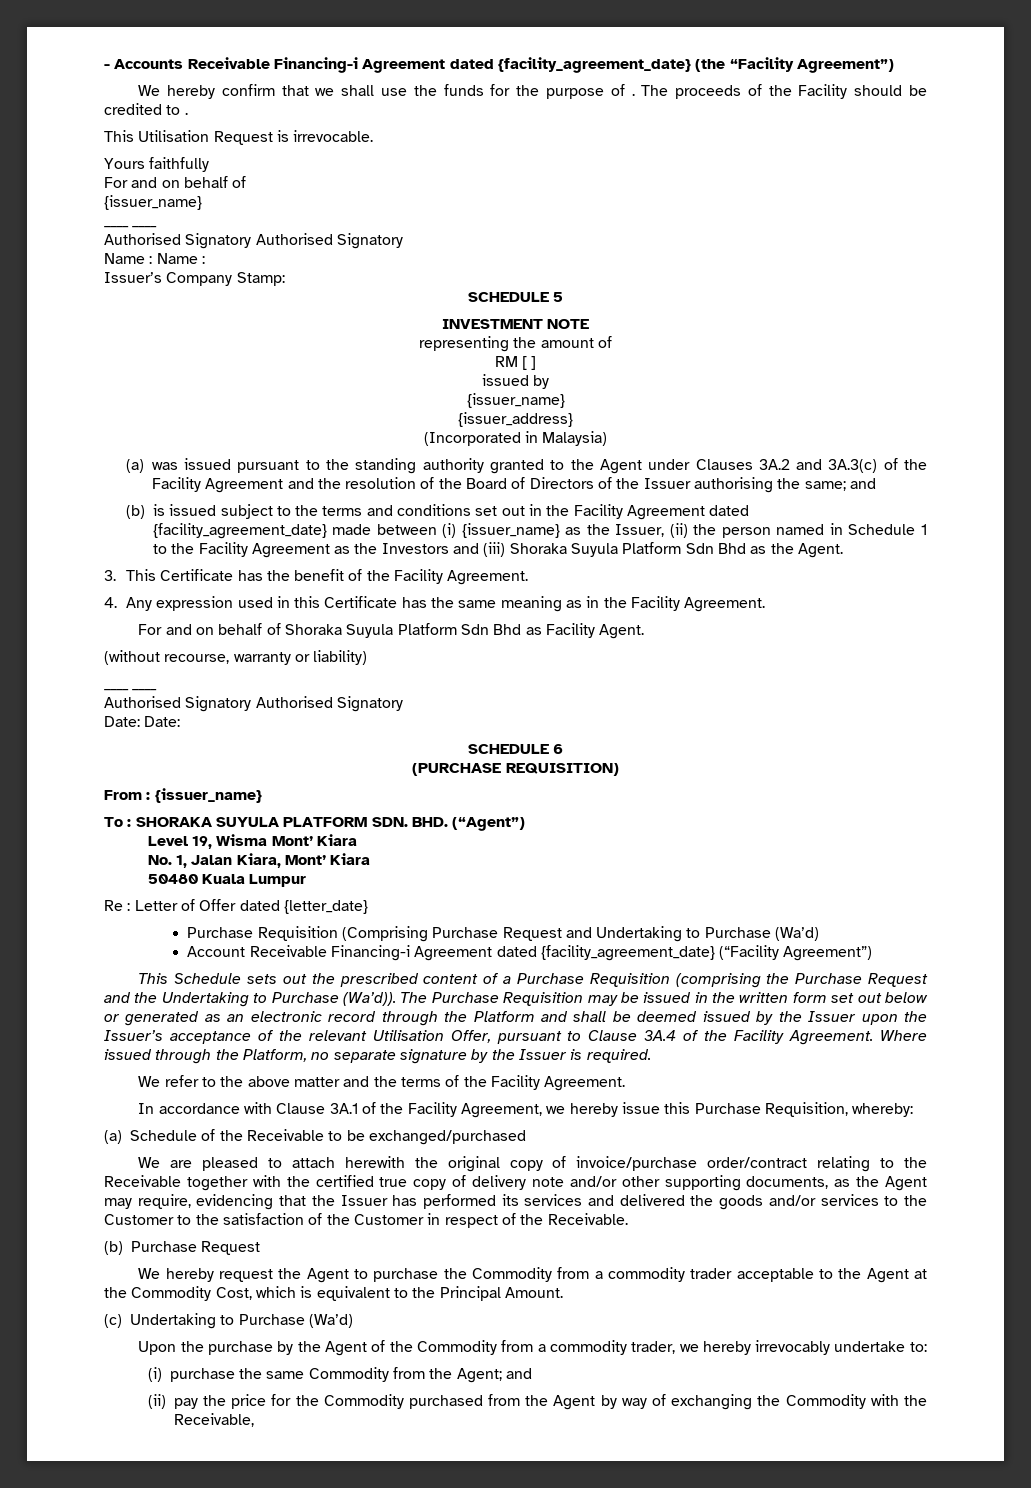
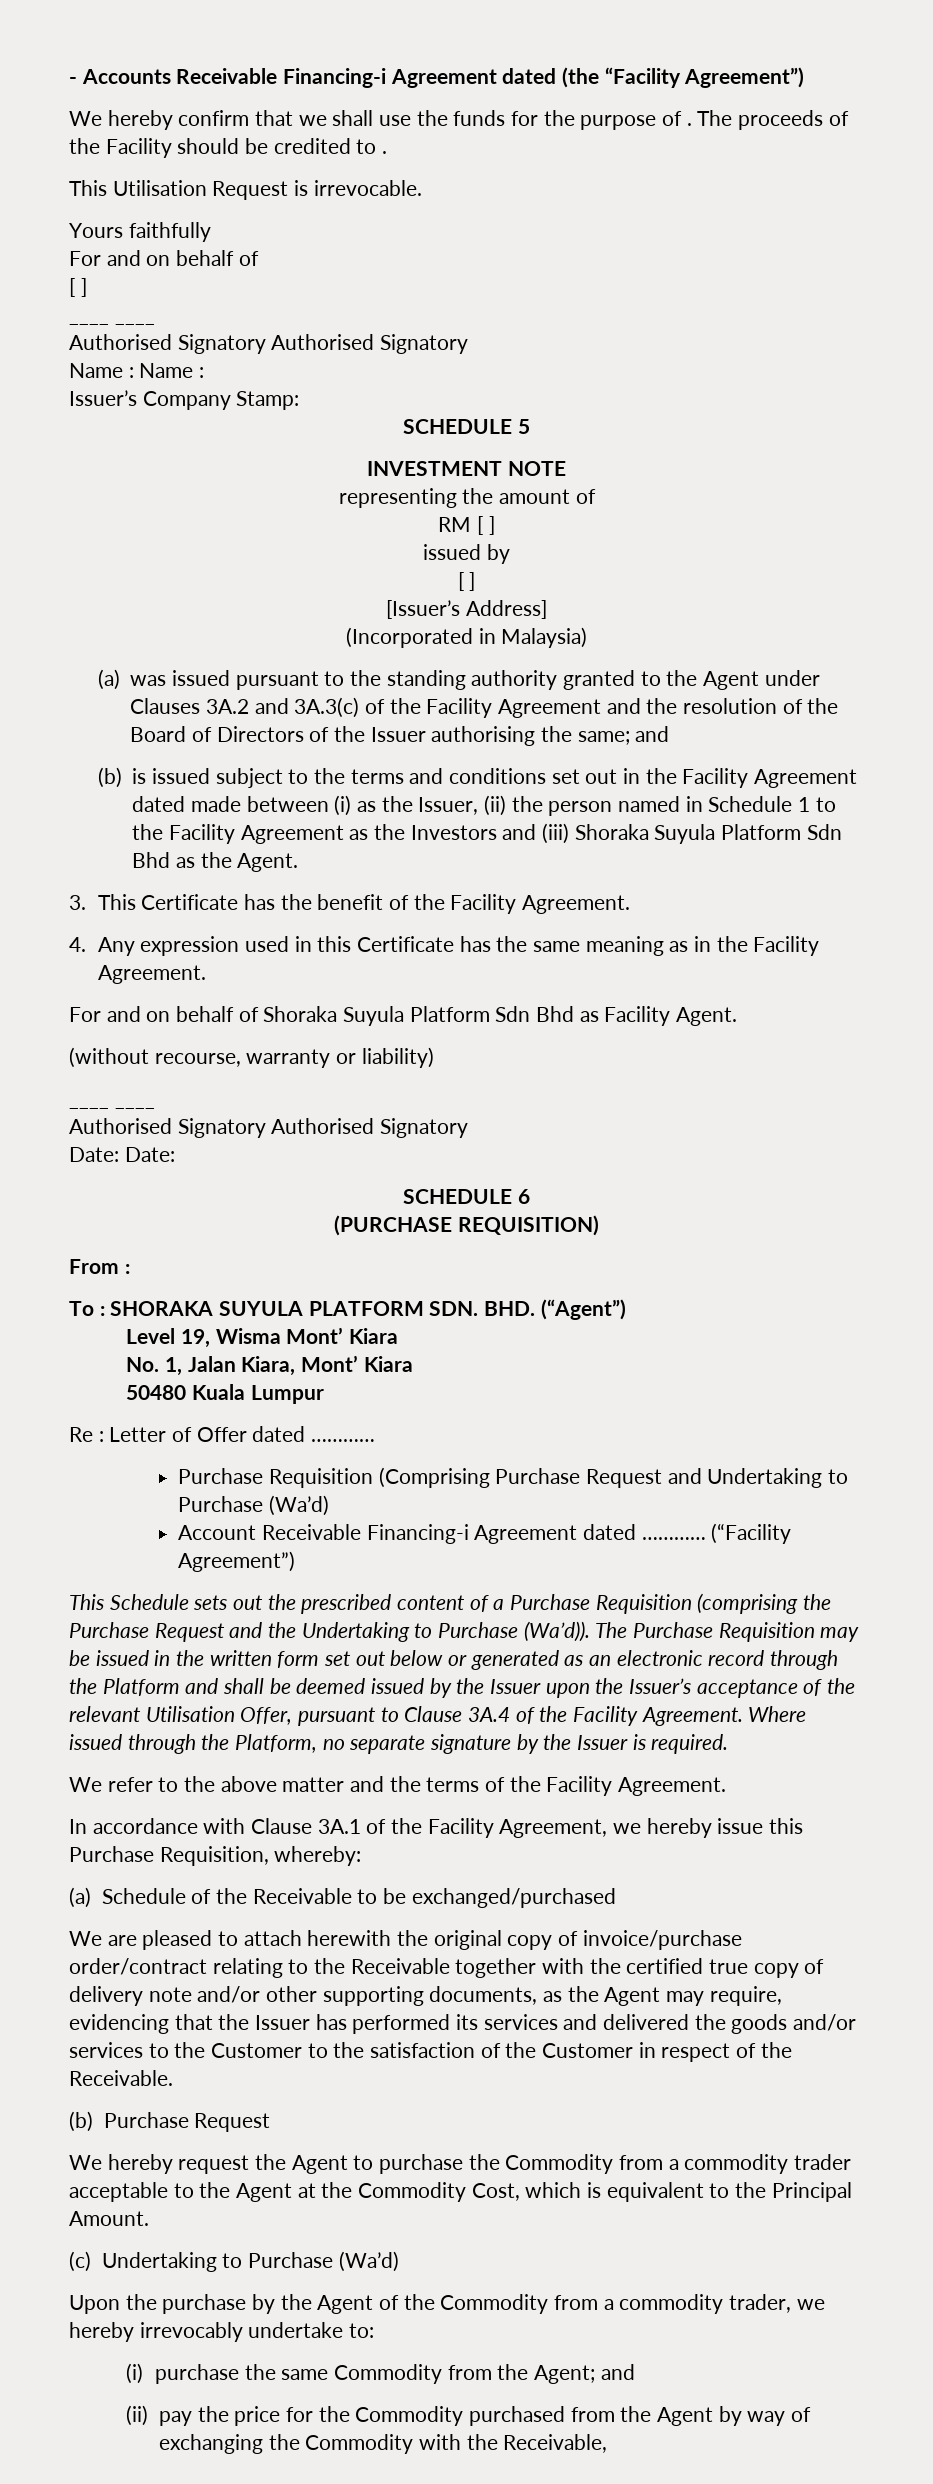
- - Accounts Receivable Financing-i Agreement dated {facility_agreement_date} (the “Facility Agreement”)
+ - Accounts Receivable Financing-i Agreement dated (the “Facility Agreement”)
  Yours faithfully
  For and on behalf of
- {issuer_name}
+ [ ]
  RM [ ]
  issued by
- {issuer_name}
- {issuer_address}
+ [ ]
+ [Issuer’s Address]
- (b) is issued subject to the terms and conditions set out in the Facility Agreement dated {facility_agreement_date} made between (i) {issuer_name} as the Issuer, (ii) the person named in Schedule 1 to the Facility Agreement as the Investors and (iii) Shoraka Suyula Platform Sdn Bhd as the Agent.
+ (b) is issued subject to the terms and conditions set out in the Facility Agreement dated made between (i) as the Issuer, (ii) the person named in Schedule 1 to the Facility Agreement as the Investors and (iii) Shoraka Suyula Platform Sdn Bhd as the Agent.
- From : {issuer_name}
+ From :
- Re : Letter of Offer dated {letter_date}
+ Re : Letter of Offer dated …………
- Account Receivable Financing-i Agreement dated {facility_agreement_date} (“Facility Agreement”)
+ Account Receivable Financing-i Agreement dated ………… (“Facility Agreement”)

